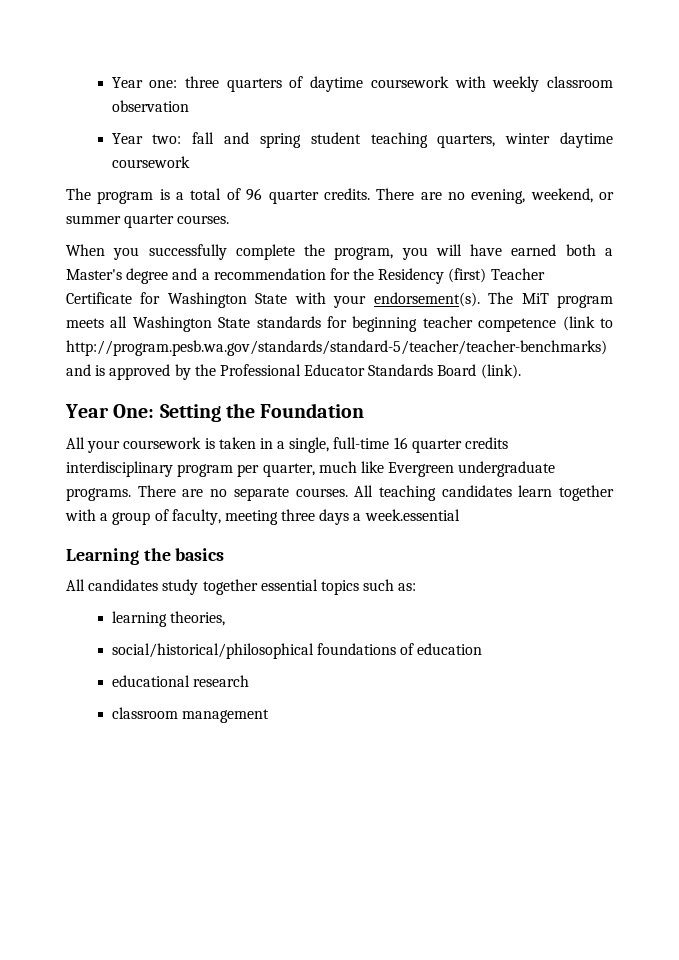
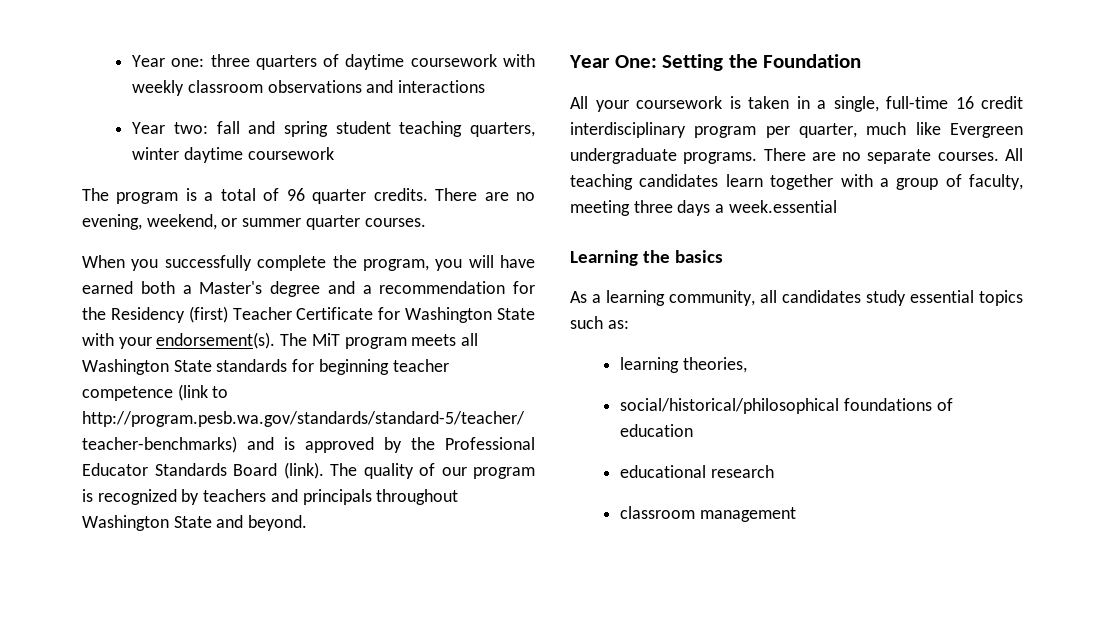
- Year one: three quarters of daytime coursework with weekly classroom observation
+ Year one: three quarters of daytime coursework with weekly classroom observations and interactions
+ The quality of our program is recognized by teachers and principals throughout Washington State and beyond.
- All your coursework is taken in a single, full-time 16 quarter credits interdisciplinary program per quarter, much like Evergreen undergraduate programs.
+ All your coursework is taken in a single, full-time 16 credit interdisciplinary program per quarter, much like Evergreen undergraduate programs.
- All candidates study together essential topics such as:
+ As a learning community, all candidates study essential topics such as:

